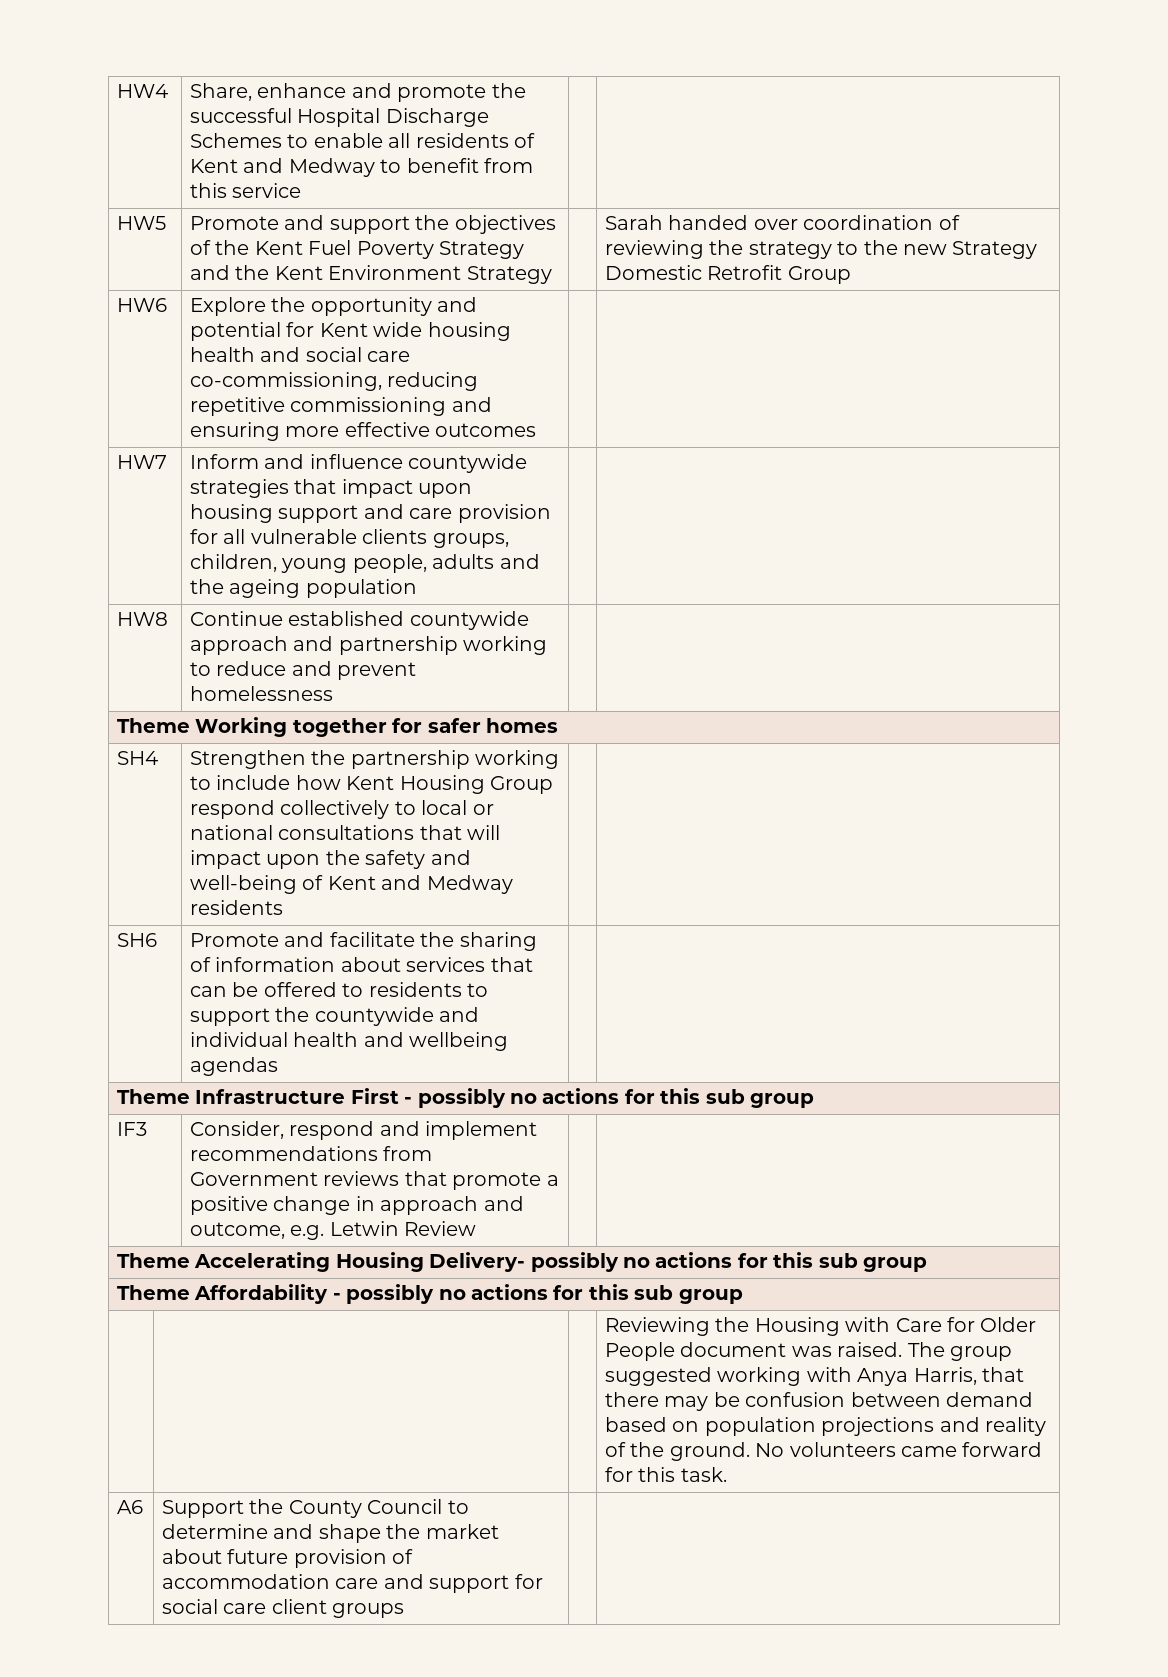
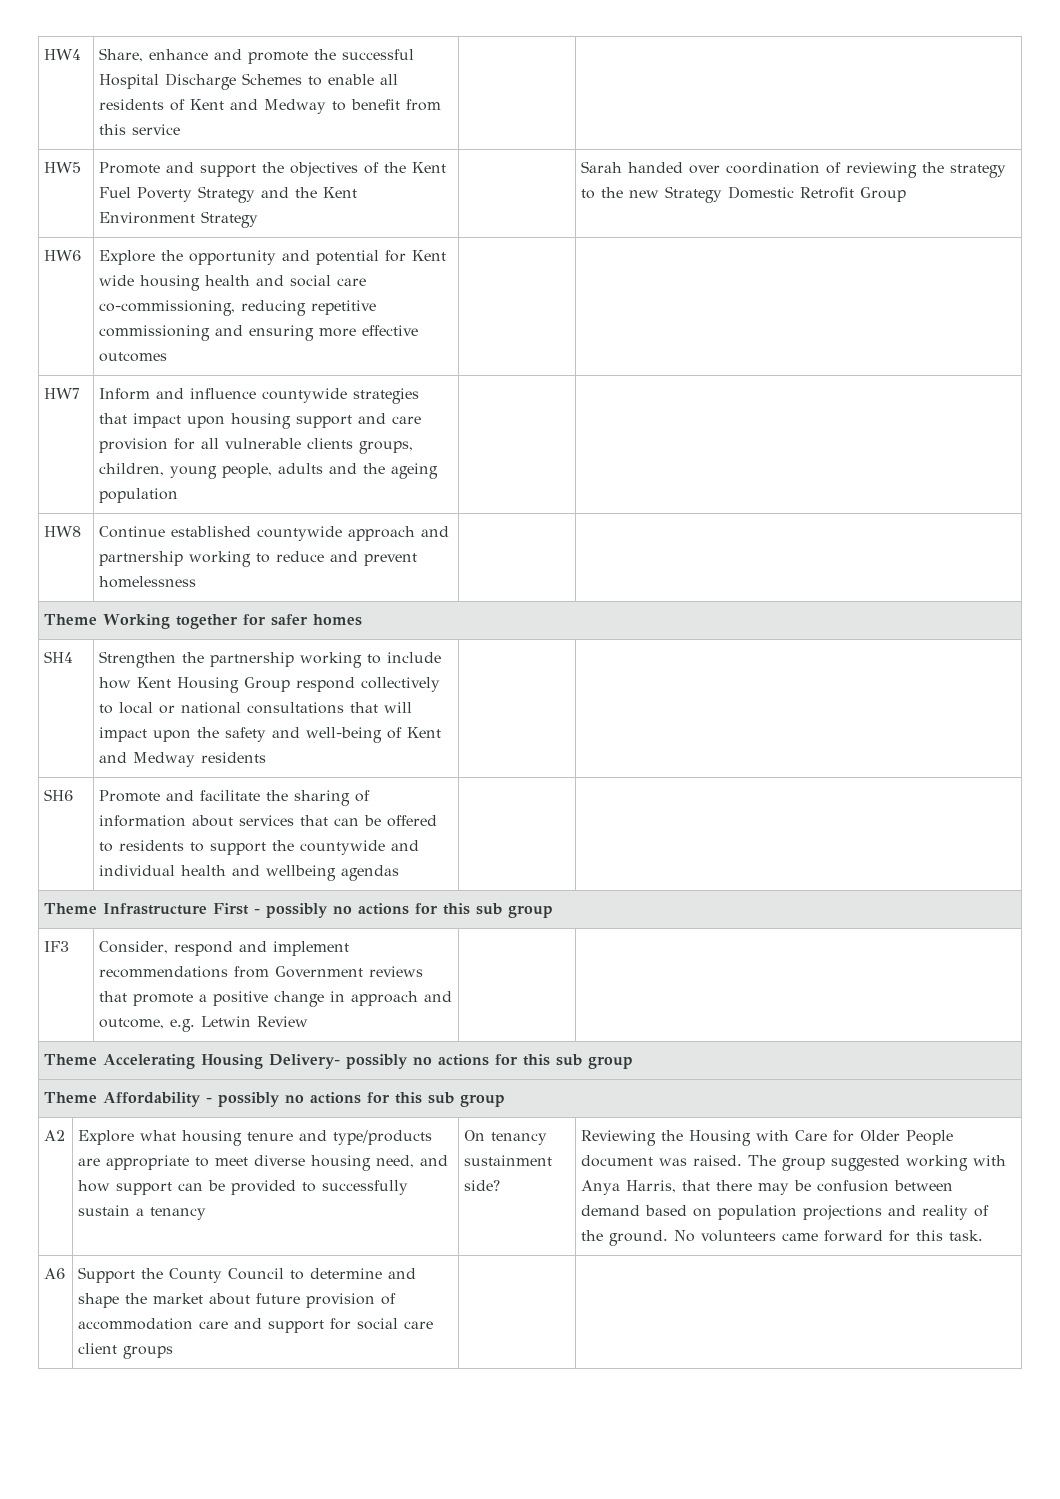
+ A2 | Explore what housing tenure and type/products are appropriate to meet diverse housing need, and how support can be provided to successfully sustain a tenancy | On tenancy sustainment side?

